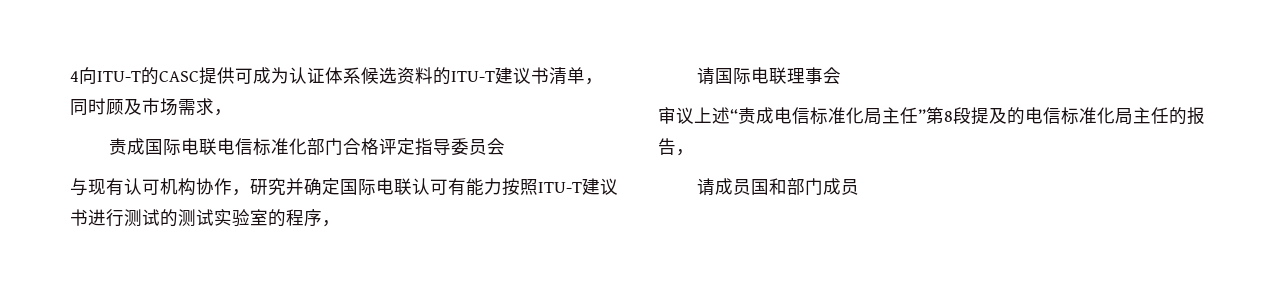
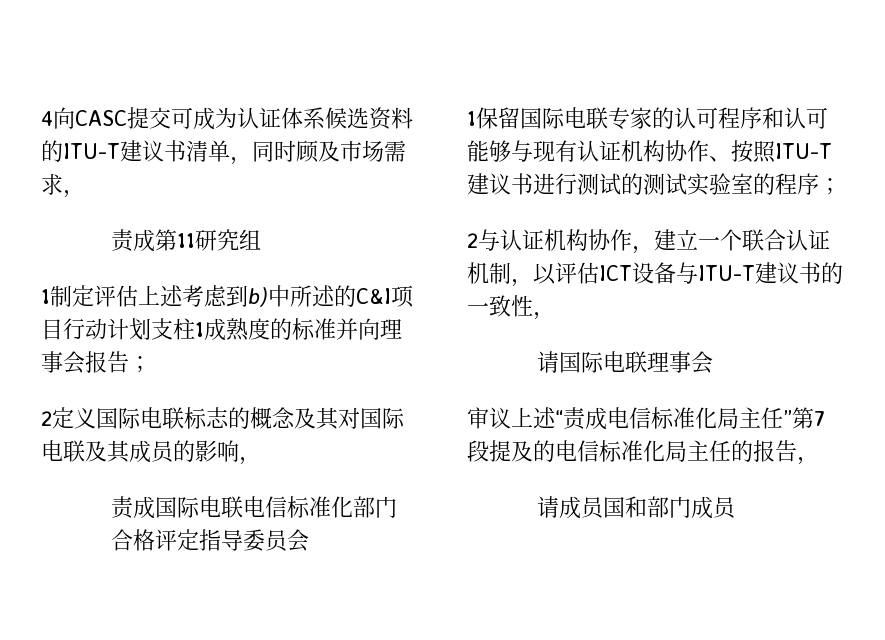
- 4向ITU-T的CASC提供可成为认证体系候选资料的ITU-T建议书清单，同时顾及市场需求，
+ 4向CASC提交可成为认证体系候选资料的ITU-T建议书清单，同时顾及市场需求，
+ 责成第11研究组
+ 1制定评估上述考虑到b)中所述的C&I项目行动计划支柱1成熟度的标准并向理事会报告；
+ 2定义国际电联标志的概念及其对国际电联及其成员的影响，
- 与现有认可机构协作，研究并确定国际电联认可有能力按照ITU-T建议书进行测试的测试实验室的程序，
+ 1保留国际电联专家的认可程序和认可能够与现有认证机构协作、按照ITU-T建议书进行测试的测试实验室的程序；
+ 2与认证机构协作，建立一个联合认证机制，以评估ICT设备与ITU-T建议书的一致性，
- 审议上述“责成电信标准化局主任”第8段提及的电信标准化局主任的报告，
+ 审议上述“责成电信标准化局主任”第7段提及的电信标准化局主任的报告，

